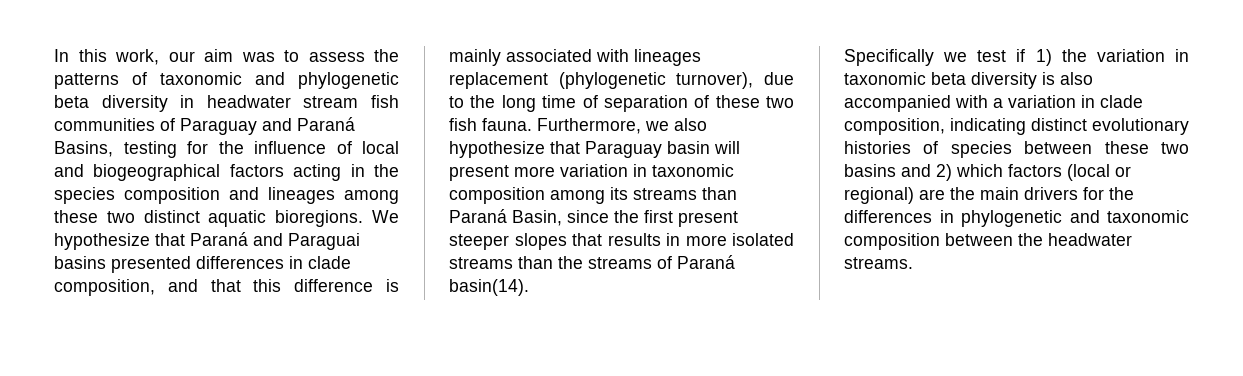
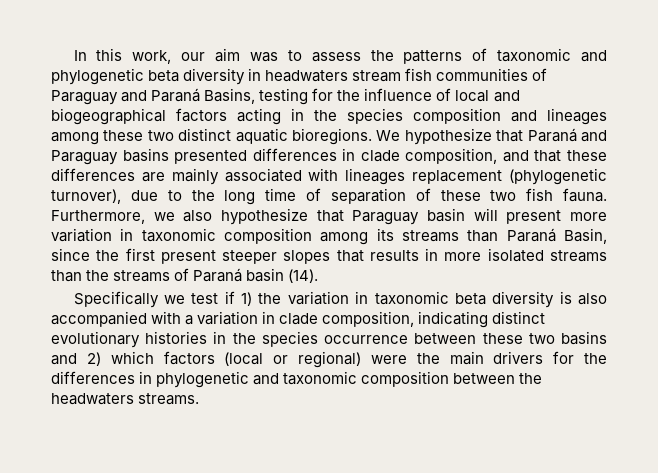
- In this work, our aim was to assess the patterns of taxonomic and phylogenetic beta diversity in headwater stream fish communities of Paraguay and Paraná Basins, testing for the influence of local and biogeographical factors acting in the species composition and lineages among these two distinct aquatic bioregions.
+ In this work, our aim was to assess the patterns of taxonomic and phylogenetic beta diversity in headwaters stream fish communities of Paraguay and Paraná Basins, testing for the influence of local and biogeographical factors acting in the species composition and lineages among these two distinct aquatic bioregions.
- We hypothesize that Paraná and Paraguai basins presented differences in clade composition, and that this difference is mainly associated with lineages replacement (phylogenetic turnover), due to the long time of separation of these two fish fauna.
+ We hypothesize that Paraná and Paraguay basins presented differences in clade composition, and that these differences are mainly associated with lineages replacement (phylogenetic turnover), due to the long time of separation of these two fish fauna.
- Furthermore, we also hypothesize that Paraguay basin will present more variation in taxonomic composition among its streams than Paraná Basin, since the first present steeper slopes that results in more isolated streams than the streams of Paraná basin(14).
+ Furthermore, we also hypothesize that Paraguay basin will present more variation in taxonomic composition among its streams than Paraná Basin, since the first present steeper slopes that results in more isolated streams than the streams of Paraná basin (14).
- Specifically we test if 1) the variation in taxonomic beta diversity is also accompanied with a variation in clade composition, indicating distinct evolutionary histories of species between these two basins and 2) which factors (local or regional) are the main drivers for the differences in phylogenetic and taxonomic composition between the headwater streams.
+ Specifically we test if 1) the variation in taxonomic beta diversity is also accompanied with a variation in clade composition, indicating distinct evolutionary histories in the species occurrence between these two basins and 2) which factors (local or regional) were the main drivers for the differences in phylogenetic and taxonomic composition between the headwaters streams.

